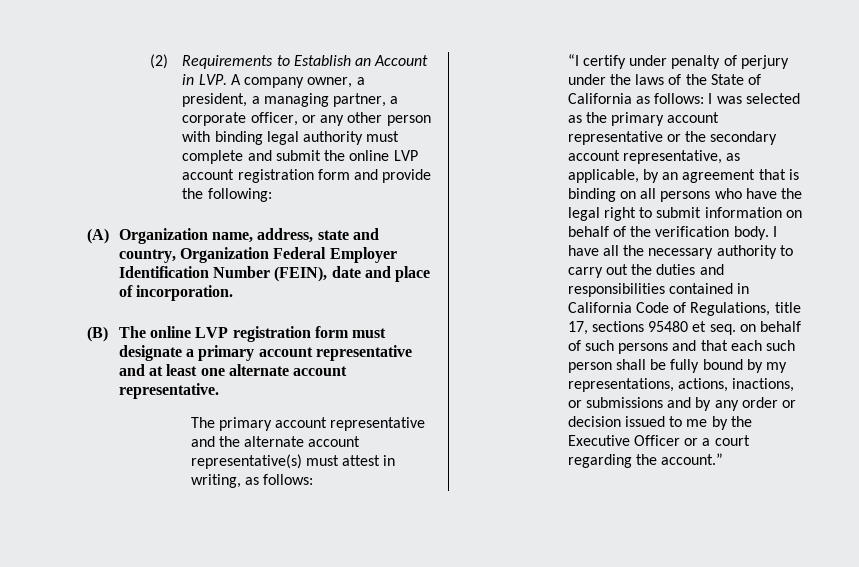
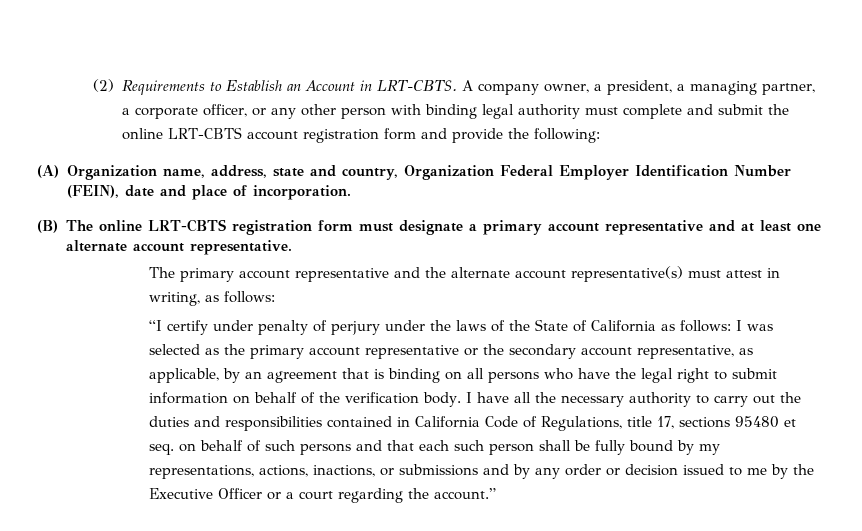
- (2) Requirements to Establish an Account in LVP. A company owner, a president, a managing partner, a corporate officer, or any other person with binding legal authority must complete and submit the online LVP account registration form and provide the following:
+ (2) Requirements to Establish an Account in LRT-CBTS. A company owner, a president, a managing partner, a corporate officer, or any other person with binding legal authority must complete and submit the online LRT-CBTS account registration form and provide the following:
- (B) The online LVP registration form must designate a primary account representative and at least one alternate account representative.
+ (B) The online LRT-CBTS registration form must designate a primary account representative and at least one alternate account representative.

